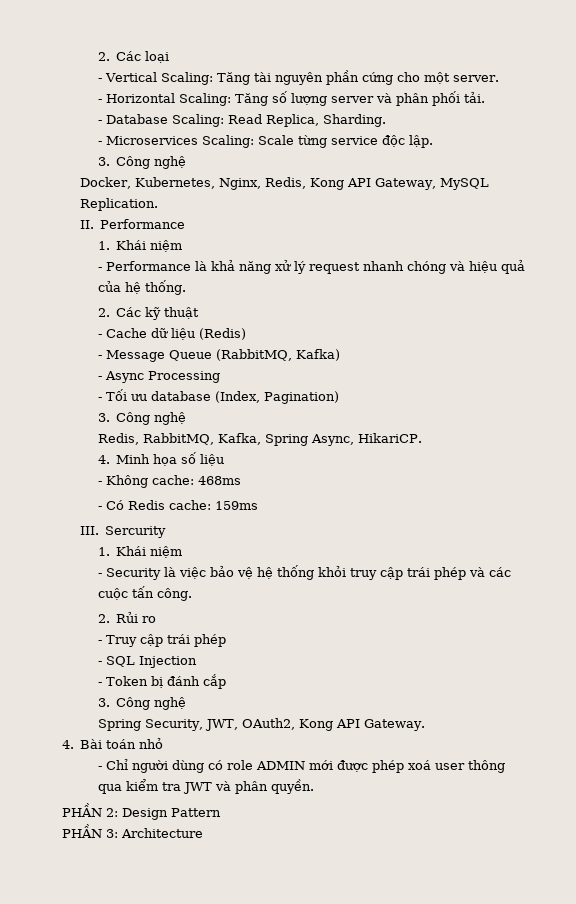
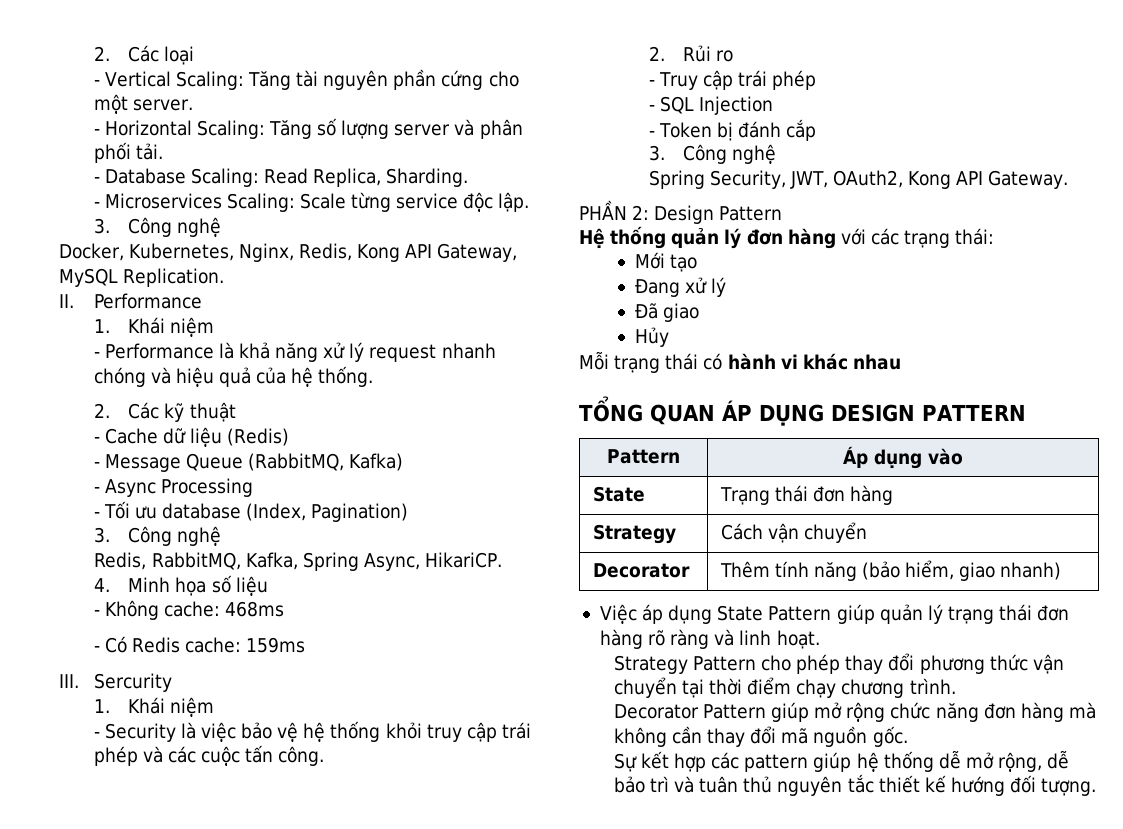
- 4. Bài toán nhỏ
- - Chỉ người dùng có role ADMIN mới được phép xoá user thông qua kiểm tra JWT và phân quyền.
  PHẦN 2: Design Pattern
- PHẦN 3: Architecture
+ Hệ thống quản lý đơn hàng với các trạng thái:
+ Mới tạo
+ Đang xử lý
+ Đã giao
+ Hủy
+ Mỗi trạng thái có hành vi khác nhau
+ TỔNG QUAN ÁP DỤNG DESIGN PATTERN
+ Pattern | Áp dụng vào
+ State | Trạng thái đơn hàng
+ Strategy | Cách vận chuyển
+ Decorator | Thêm tính năng (bảo hiểm, giao nhanh)
+ Việc áp dụng State Pattern giúp quản lý trạng thái đơn hàng rõ ràng và linh hoạt.
+ Strategy Pattern cho phép thay đổi phương thức vận chuyển tại thời điểm chạy chương trình.
+ Decorator Pattern giúp mở rộng chức năng đơn hàng mà không cần thay đổi mã nguồn gốc.
+ Sự kết hợp các pattern giúp hệ thống dễ mở rộng, dễ bảo trì và tuân thủ nguyên tắc thiết kế hướng đối tượng.

